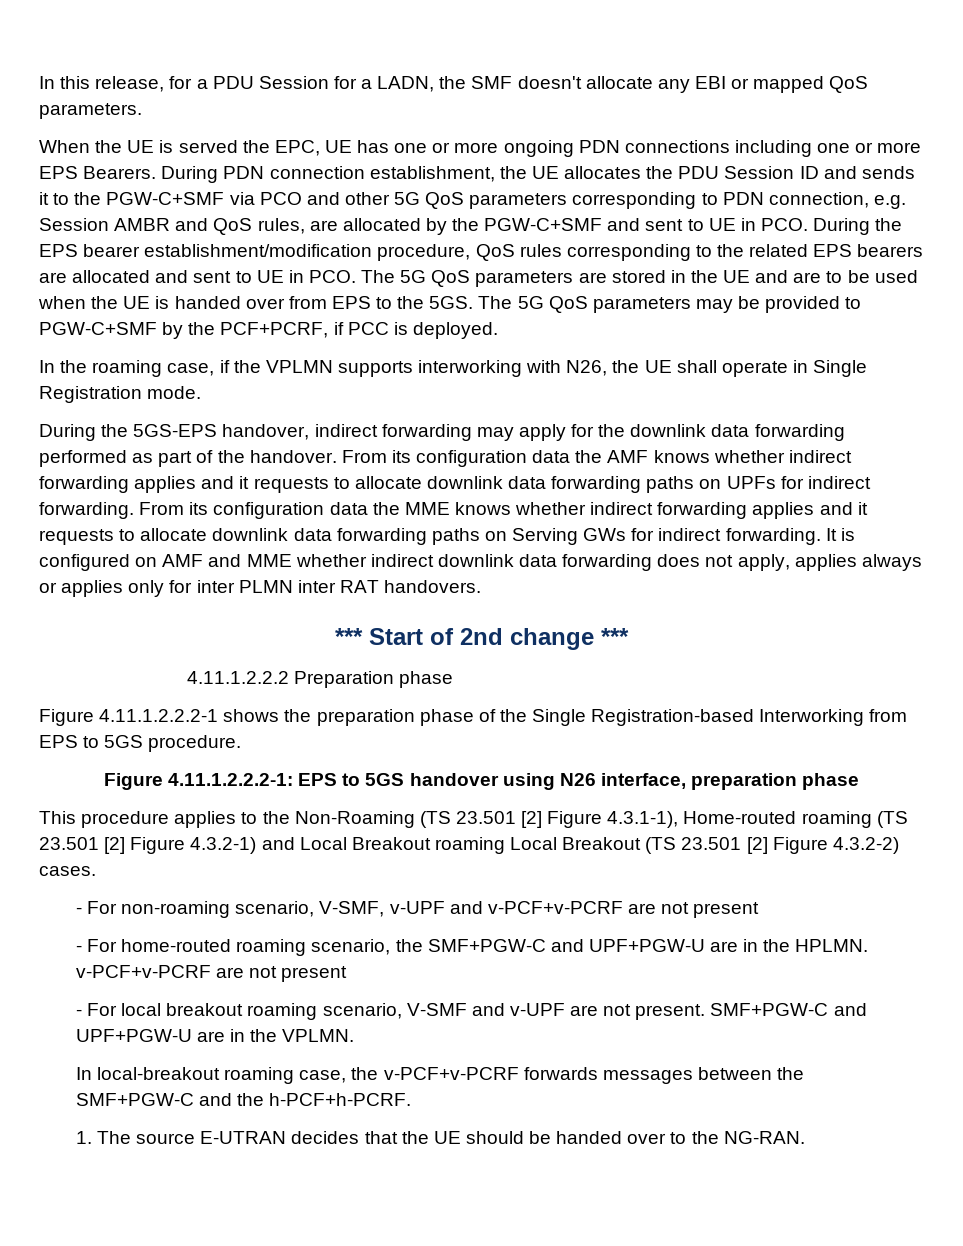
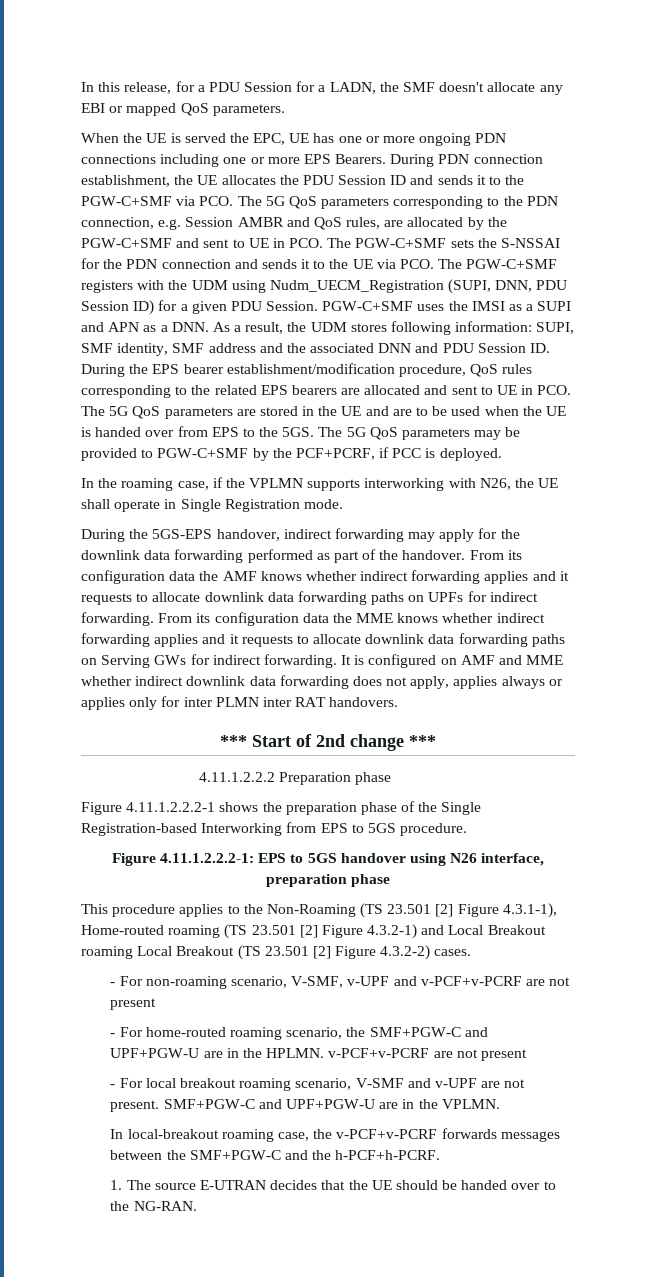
- During PDN connection establishment, the UE allocates the PDU Session ID and sends it to the PGW-C+SMF via PCO and other 5G QoS parameters corresponding to PDN connection, e.g. Session AMBR and QoS rules, are allocated by the PGW-C+SMF and sent to UE in PCO. During the EPS bearer establishment/modification procedure, QoS rules corresponding to the related EPS bearers are allocated and sent to UE in PCO. The 5G QoS parameters are stored in the UE and are to be used when the UE is handed over from EPS to the 5GS.
+ During PDN connection establishment, the UE allocates the PDU Session ID and sends it to the PGW-C+SMF via PCO. The 5G QoS parameters corresponding to the PDN connection, e.g. Session AMBR and QoS rules, are allocated by the PGW-C+SMF and sent to UE in PCO. The PGW-C+SMF sets the S-NSSAI for the PDN connection and sends it to the UE via PCO. The PGW-C+SMF registers with the UDM using Nudm_UECM_Registration (SUPI, DNN, PDU Session ID) for a given PDU Session. PGW-C+SMF uses the IMSI as a SUPI and APN as a DNN. As a result, the UDM stores following information: SUPI, SMF identity, SMF address and the associated DNN and PDU Session ID. During the EPS bearer establishment/modification procedure, QoS rules corresponding to the related EPS bearers are allocated and sent to UE in PCO. The 5G QoS parameters are stored in the UE and are to be used when the UE is handed over from EPS to the 5GS.

